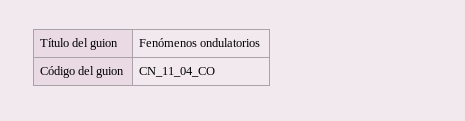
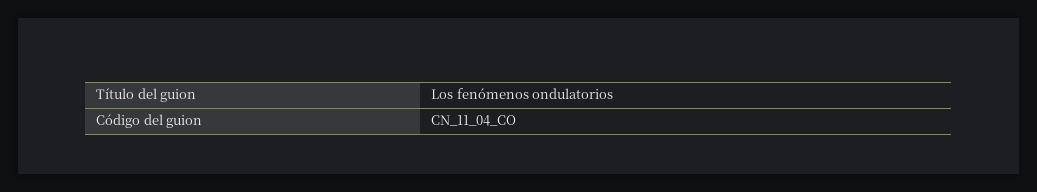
- Título del guion | Fenómenos ondulatorios
+ Título del guion | Los fenómenos ondulatorios

